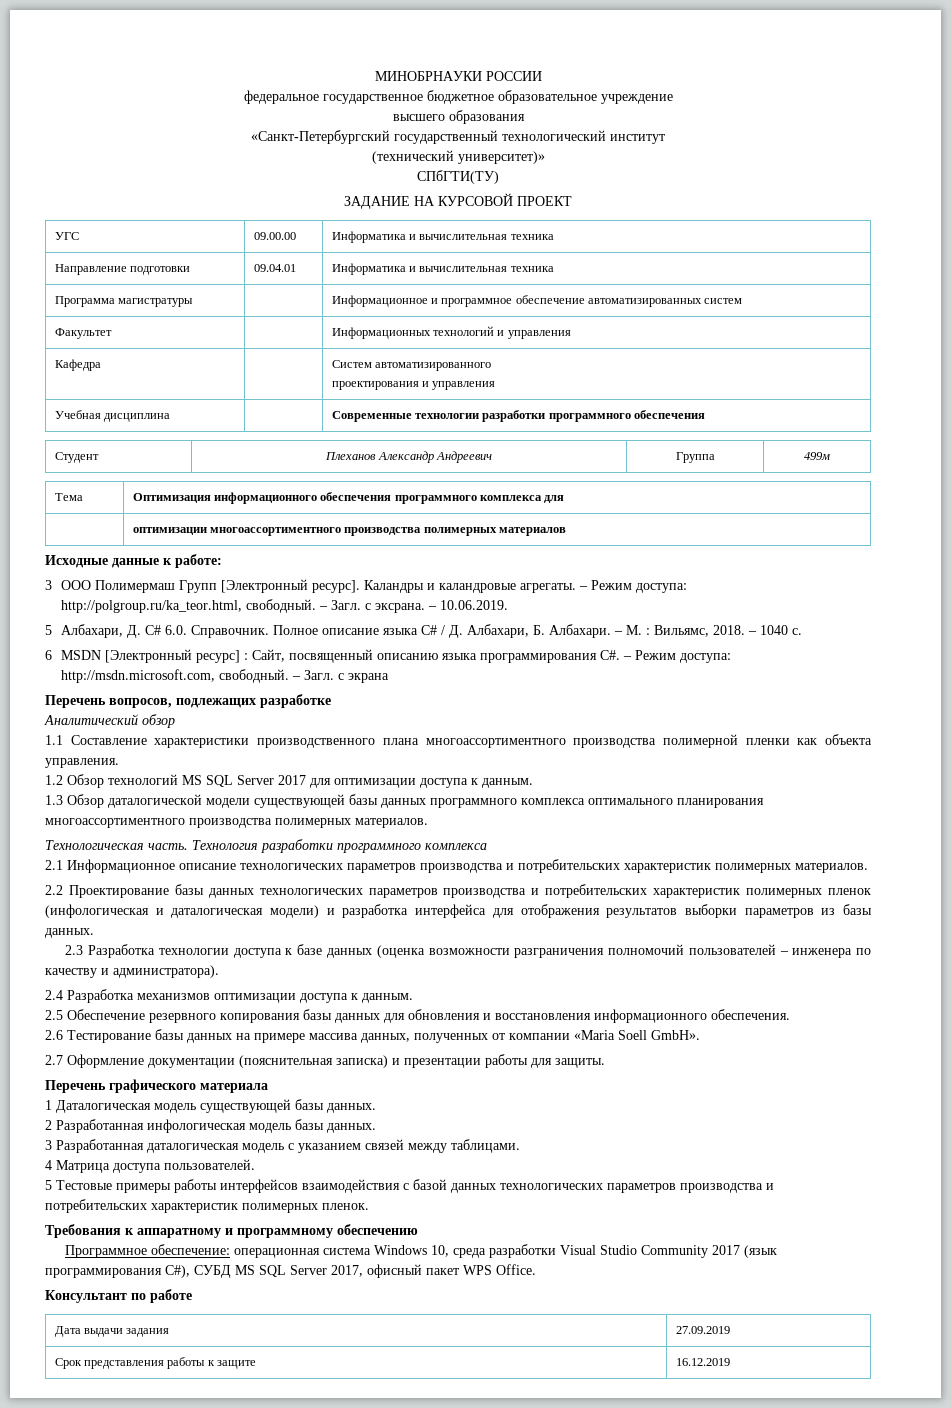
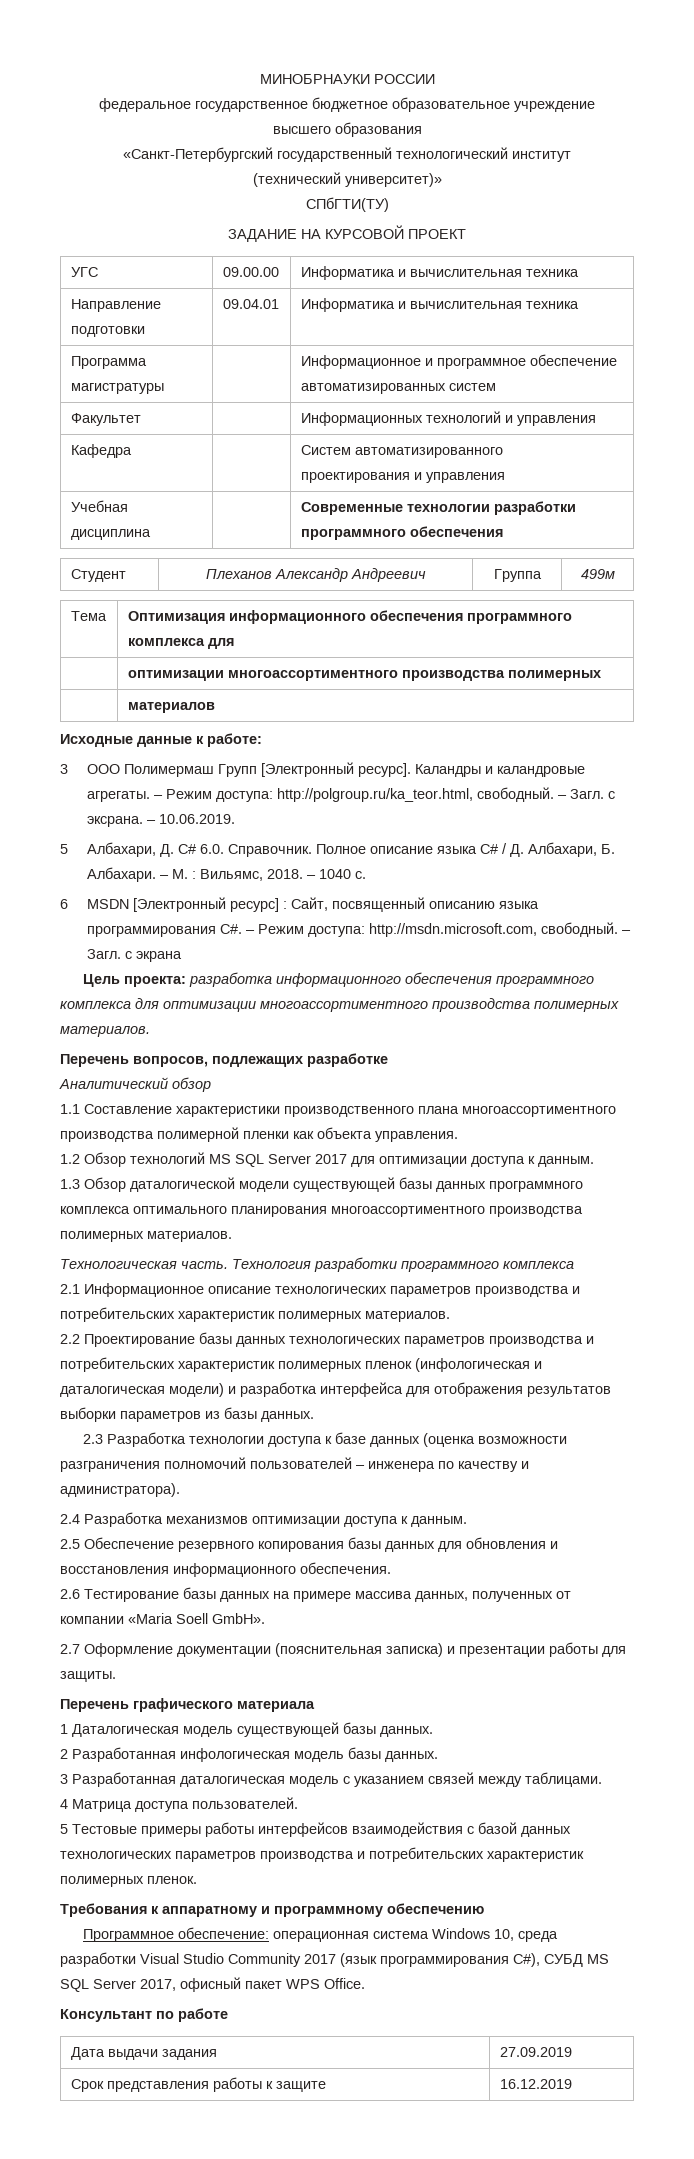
- | оптимизации многоассортиментного производства полимерных материалов
+ | оптимизации многоассортиментного производства полимерных
+ | материалов
+ Цель проекта: разработка информационного обеспечения программного комплекса для оптимизации многоассортиментного производства полимерных материалов.

